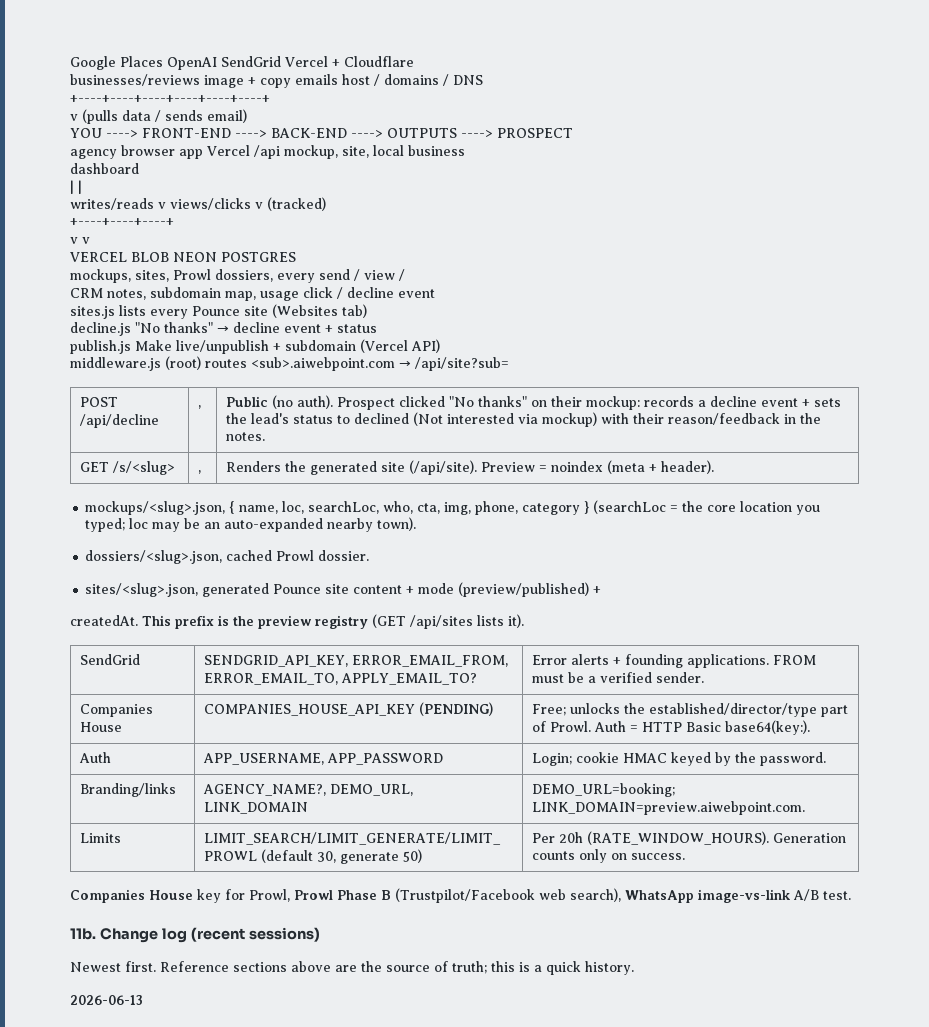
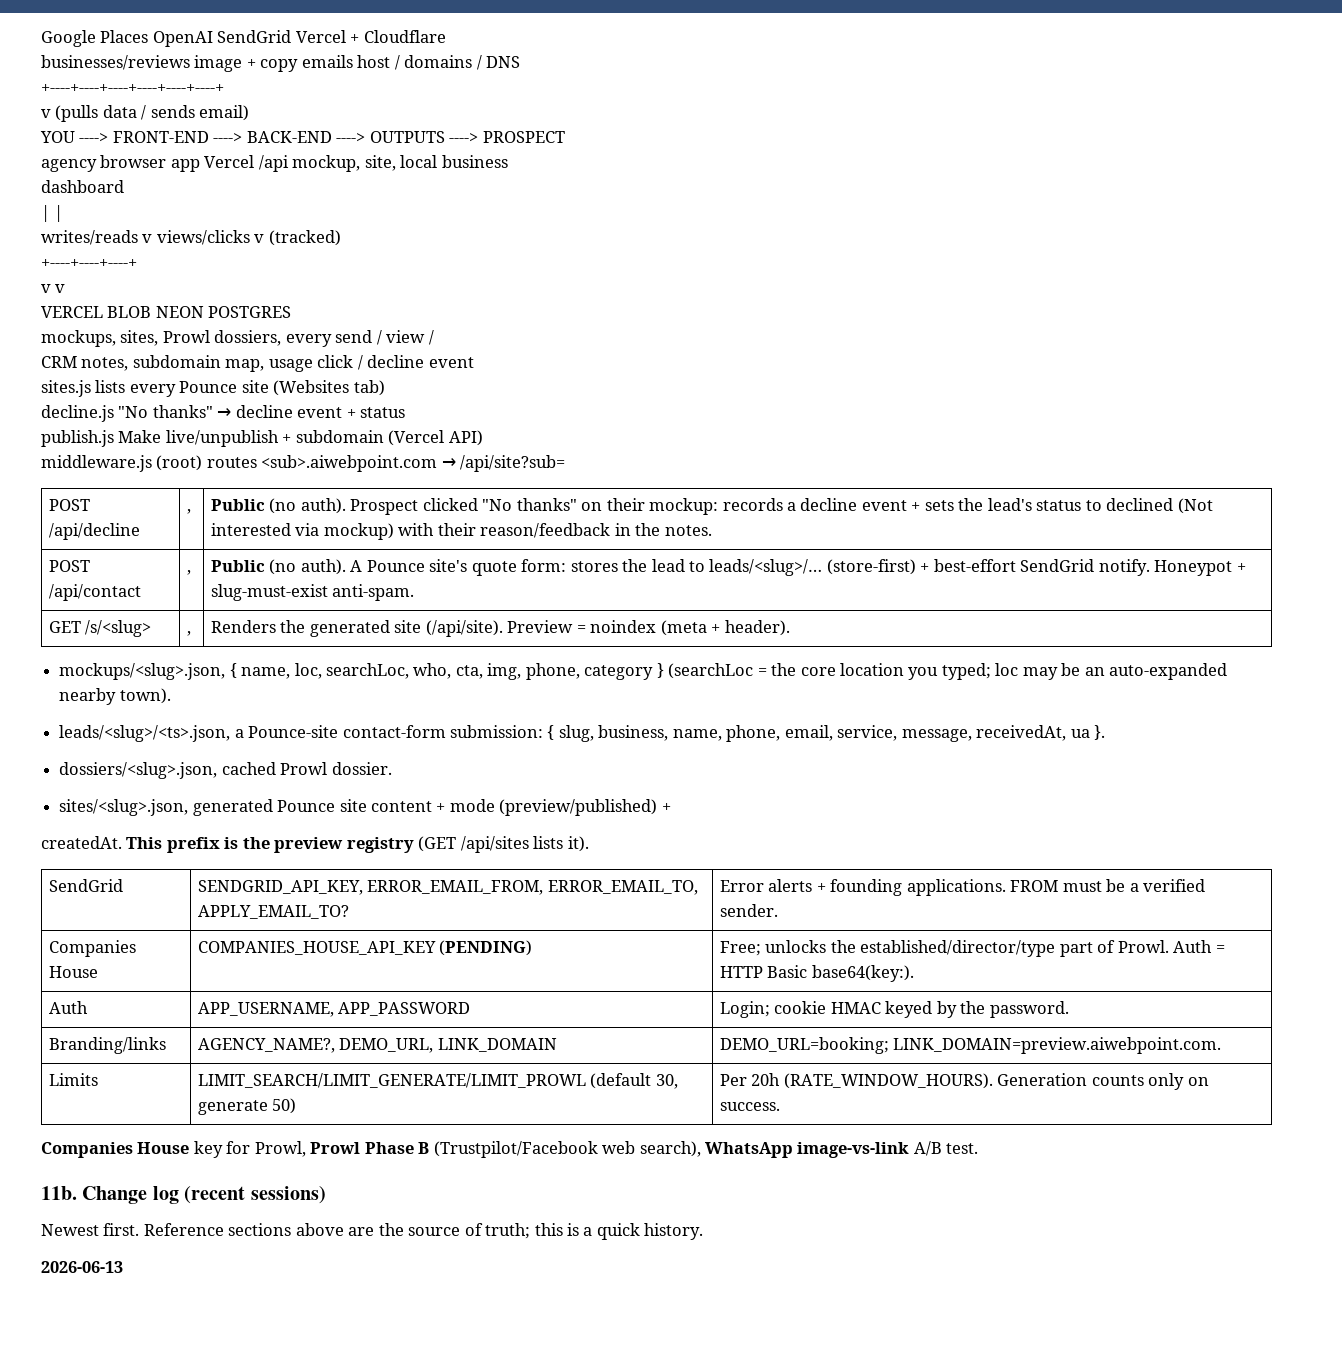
+ POST /api/contact | , | Public (no auth). A Pounce site's quote form: stores the lead to leads/<slug>/… (store-first) + best-effort SendGrid notify. Honeypot + slug-must-exist anti-spam.
+ leads/<slug>/<ts>.json, a Pounce-site contact-form submission: { slug, business, name, phone, email, service, message, receivedAt, ua }.

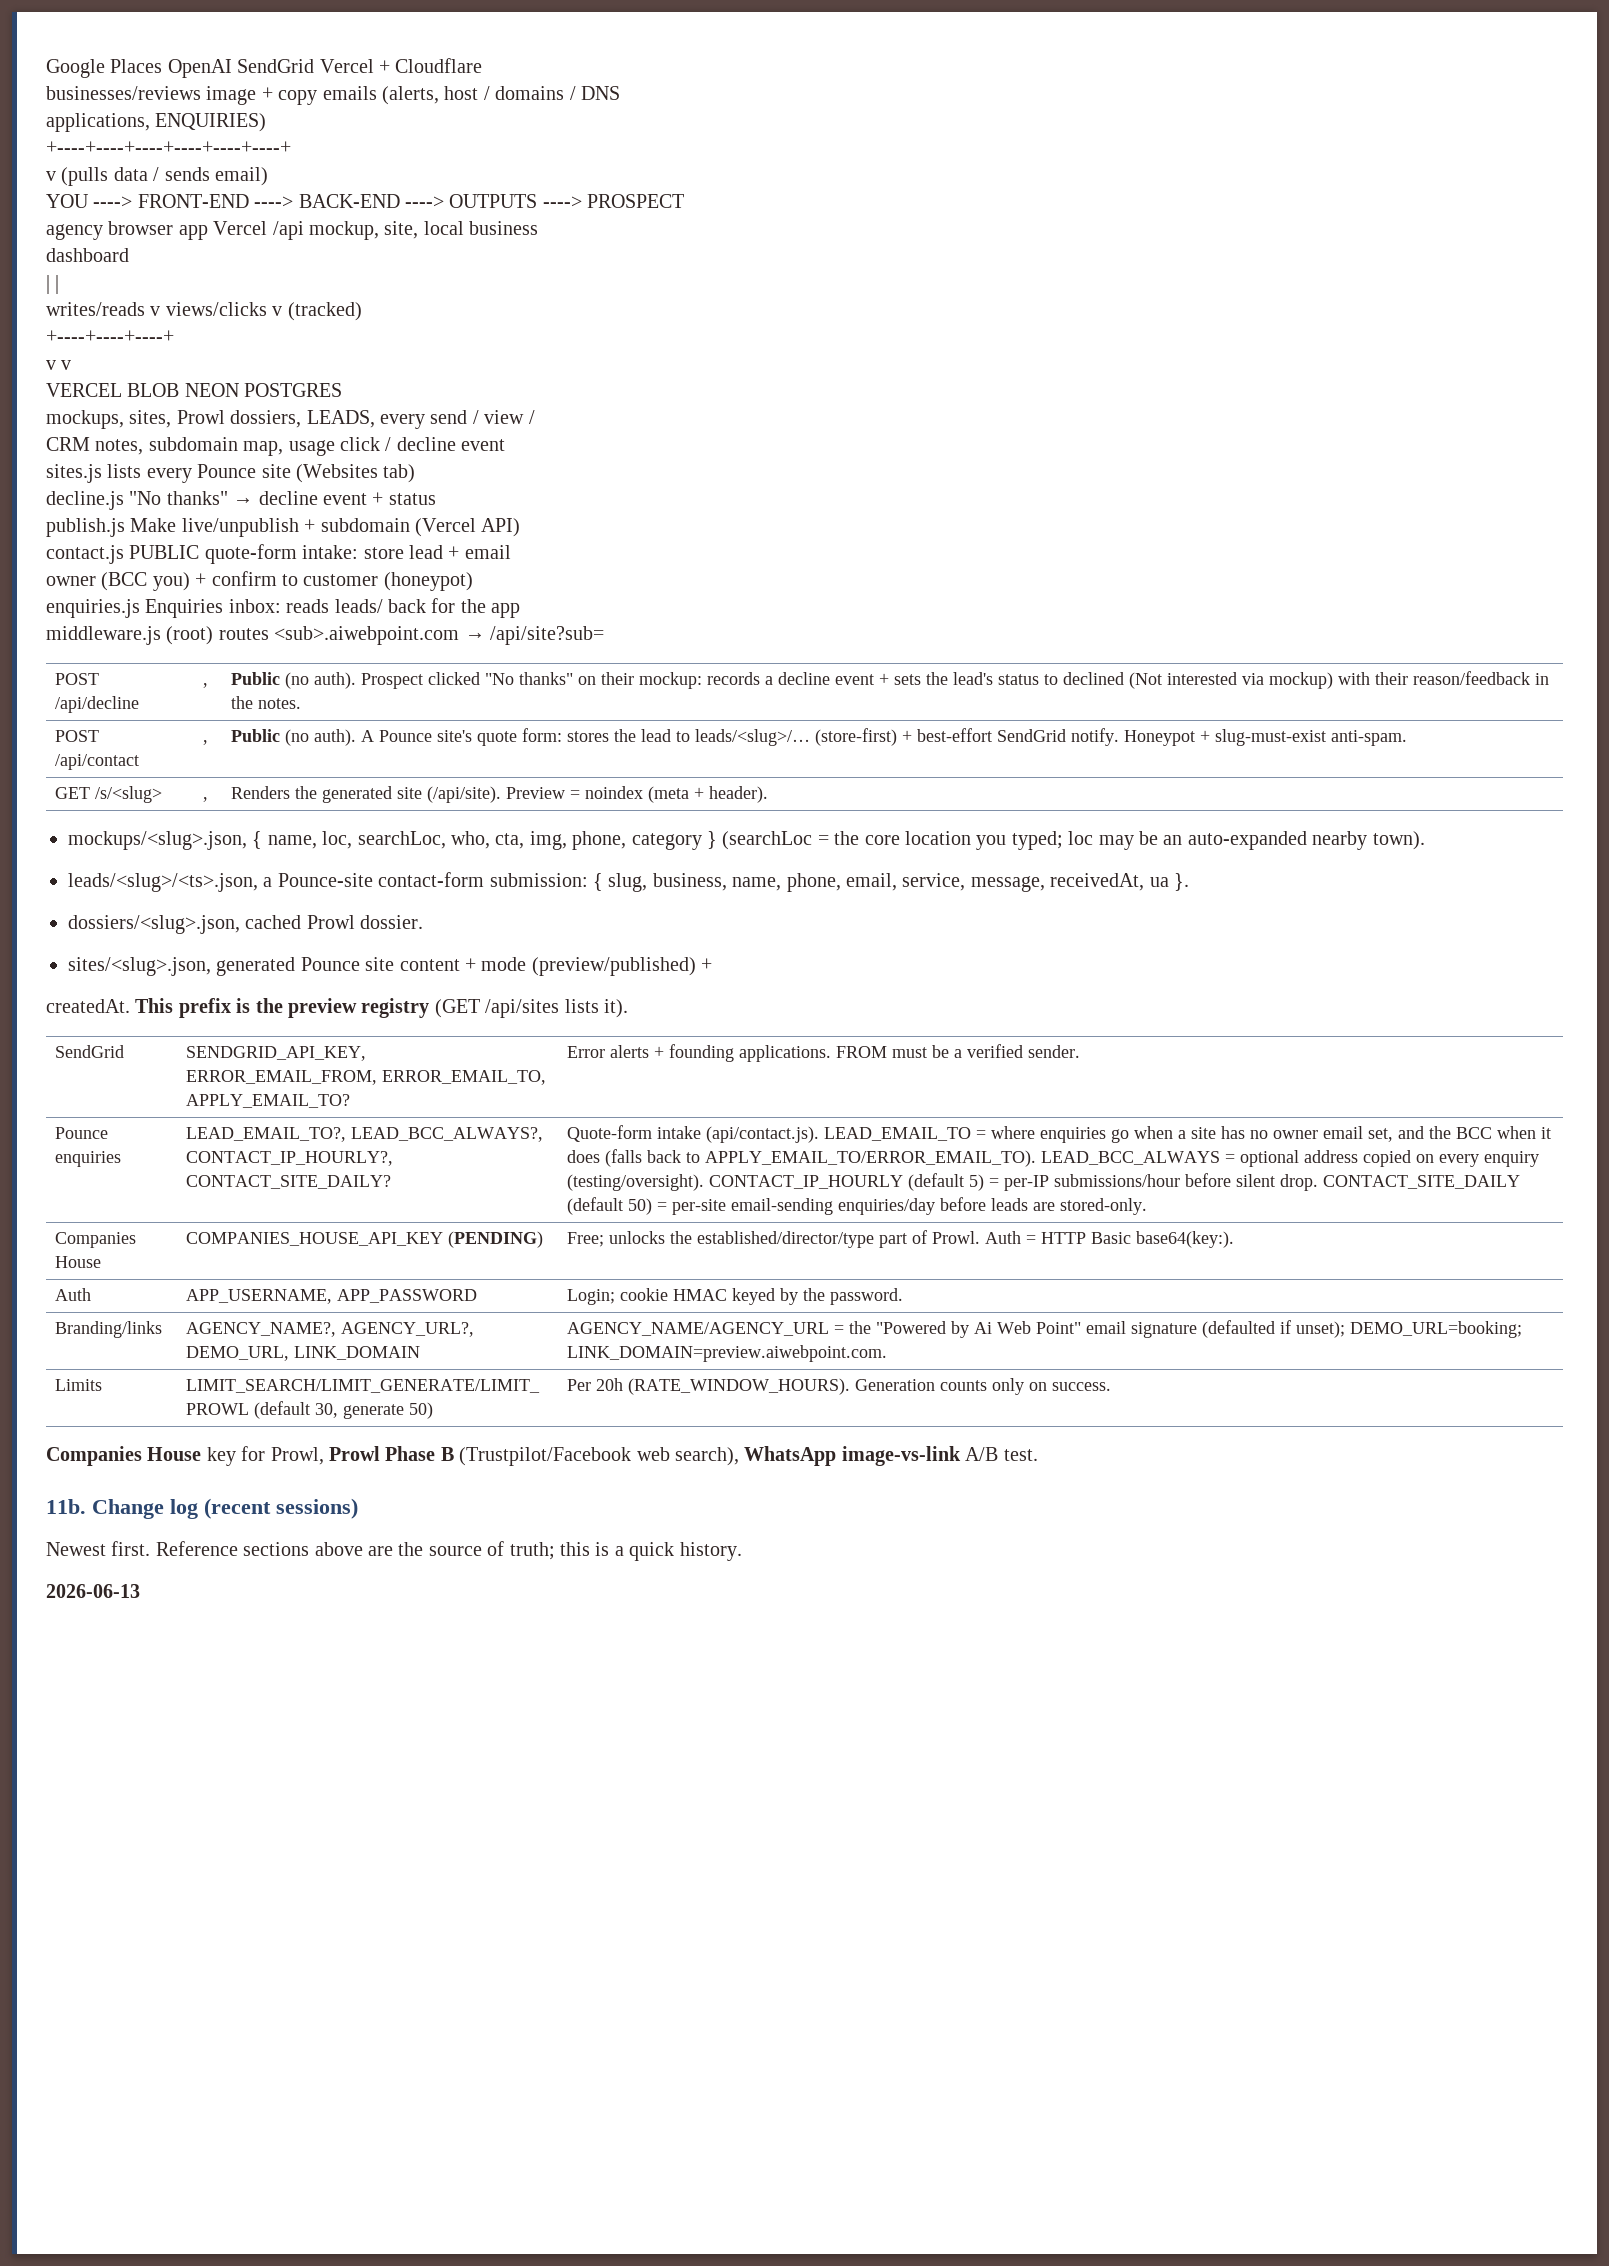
- businesses/reviews image + copy emails host / domains / DNS
+ businesses/reviews image + copy emails (alerts, host / domains / DNS
+ applications, ENQUIRIES)
- mockups, sites, Prowl dossiers, every send / view /
+ mockups, sites, Prowl dossiers, LEADS, every send / view /
+ contact.js PUBLIC quote-form intake: store lead + email
+ owner (BCC you) + confirm to customer (honeypot)
+ enquiries.js Enquiries inbox: reads leads/ back for the app
+ Pounce enquiries | LEAD_EMAIL_TO?, LEAD_BCC_ALWAYS?, CONTACT_IP_HOURLY?, CONTACT_SITE_DAILY? | Quote-form intake (api/contact.js). LEAD_EMAIL_TO = where enquiries go when a site has no owner email set, and the BCC when it does (falls back to APPLY_EMAIL_TO/ERROR_EMAIL_TO). LEAD_BCC_ALWAYS = optional address copied on every enquiry (testing/oversight). CONTACT_IP_HOURLY (default 5) = per-IP submissions/hour before silent drop. CONTACT_SITE_DAILY (default 50) = per-site email-sending enquiries/day before leads are stored-only.
- Branding/links | AGENCY_NAME?, DEMO_URL, LINK_DOMAIN | DEMO_URL=booking; LINK_DOMAIN=preview.aiwebpoint.com.
+ Branding/links | AGENCY_NAME?, AGENCY_URL?, DEMO_URL, LINK_DOMAIN | AGENCY_NAME/AGENCY_URL = the "Powered by Ai Web Point" email signature (defaulted if unset); DEMO_URL=booking; LINK_DOMAIN=preview.aiwebpoint.com.

